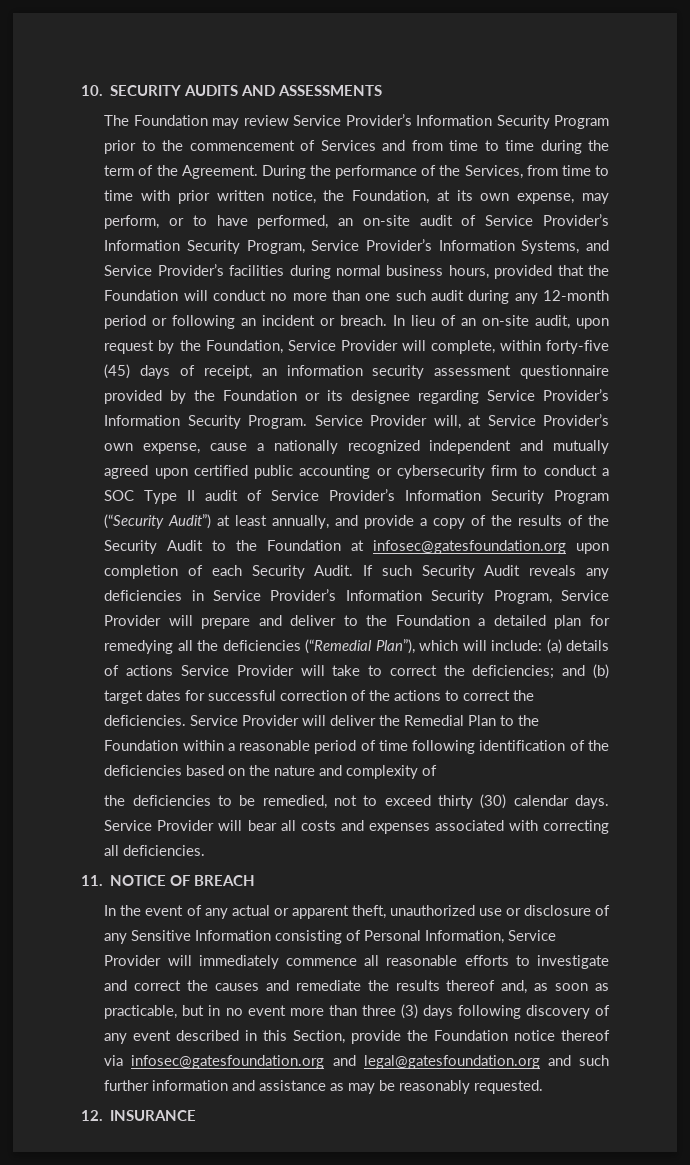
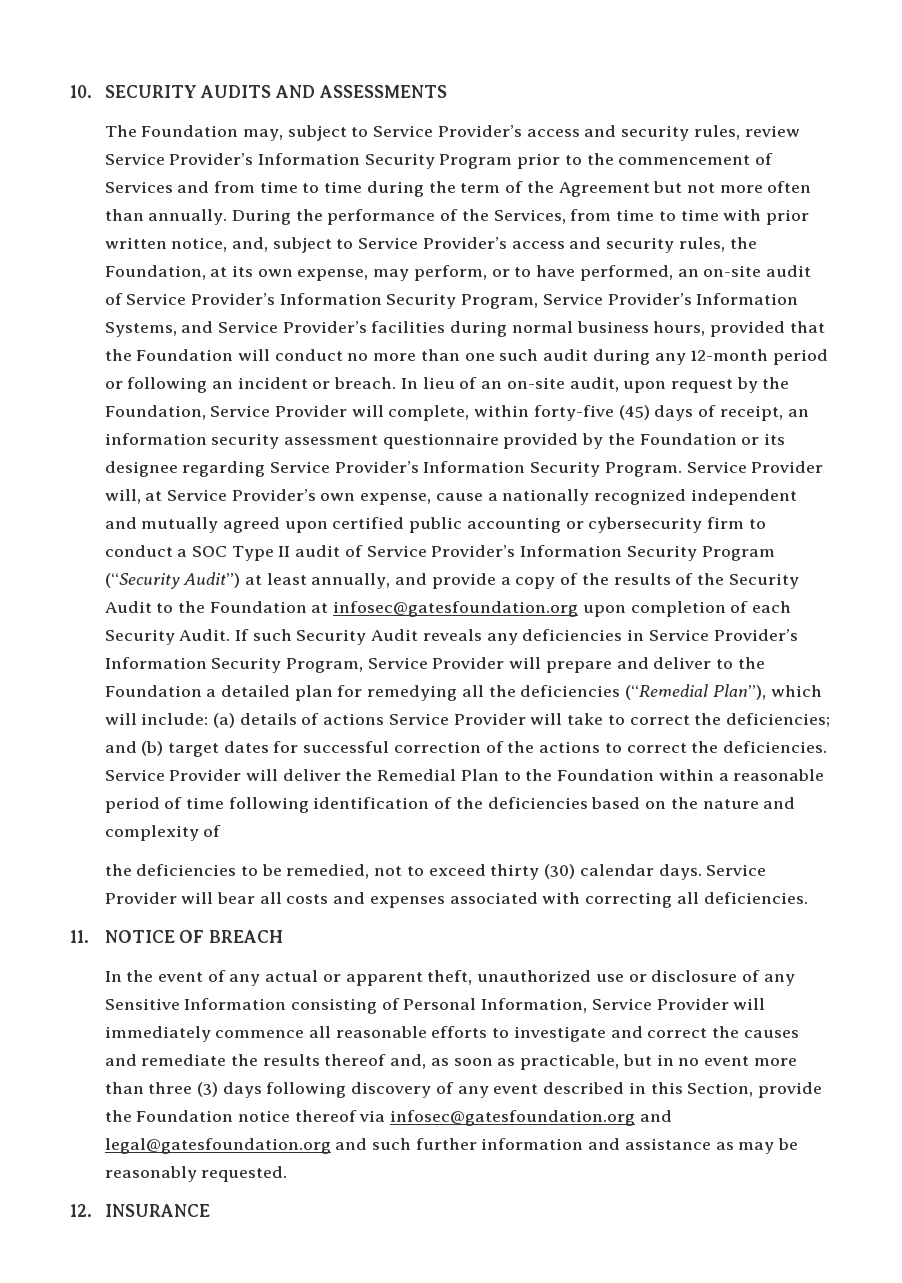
- The Foundation may review Service Provider’s Information Security Program prior to the commencement of Services and from time to time during the term of the Agreement.
+ The Foundation may, subject to Service Provider’s access and security rules, review Service Provider’s Information Security Program prior to the commencement of Services and from time to time during the term of the Agreement but not more often than annually.
- During the performance of the Services, from time to time with prior written notice, the Foundation, at its own expense, may perform, or to have performed, an on-site audit of Service Provider’s Information Security Program, Service Provider’s Information Systems, and Service Provider’s facilities during normal business hours, provided that the Foundation will conduct no more than one such audit during any 12-month period or following an incident or breach.
+ During the performance of the Services, from time to time with prior written notice, and, subject to Service Provider’s access and security rules, the Foundation, at its own expense, may perform, or to have performed, an on-site audit of Service Provider’s Information Security Program, Service Provider’s Information Systems, and Service Provider’s facilities during normal business hours, provided that the Foundation will conduct no more than one such audit during any 12-month period or following an incident or breach.

